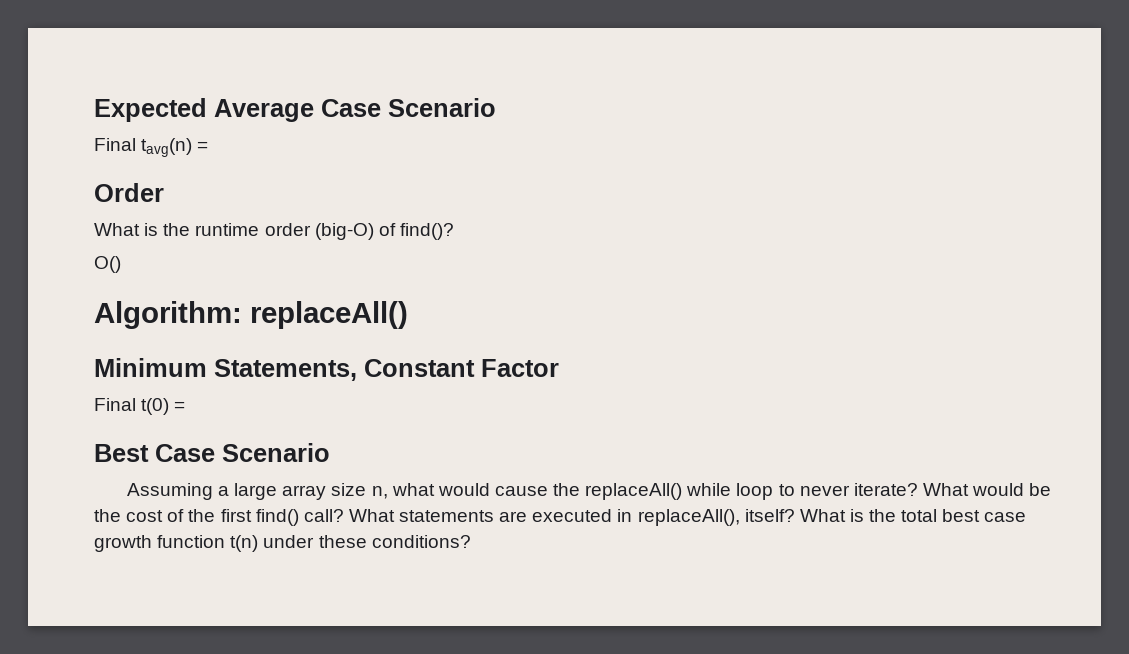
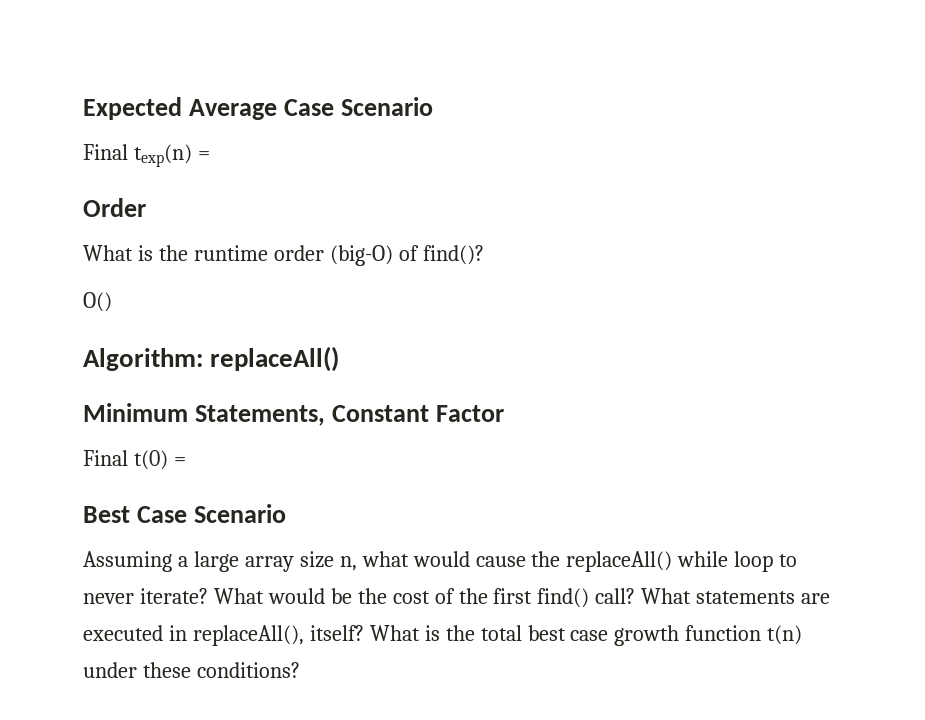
- Final tavg(n) =
+ Final texp(n) =

